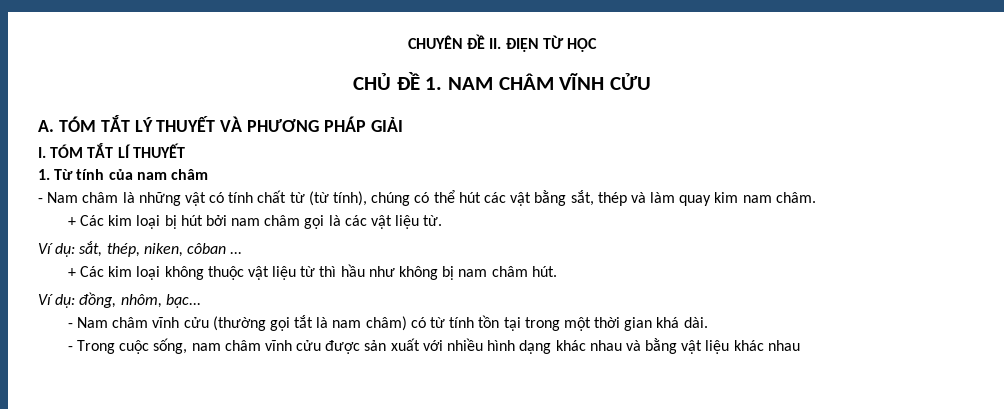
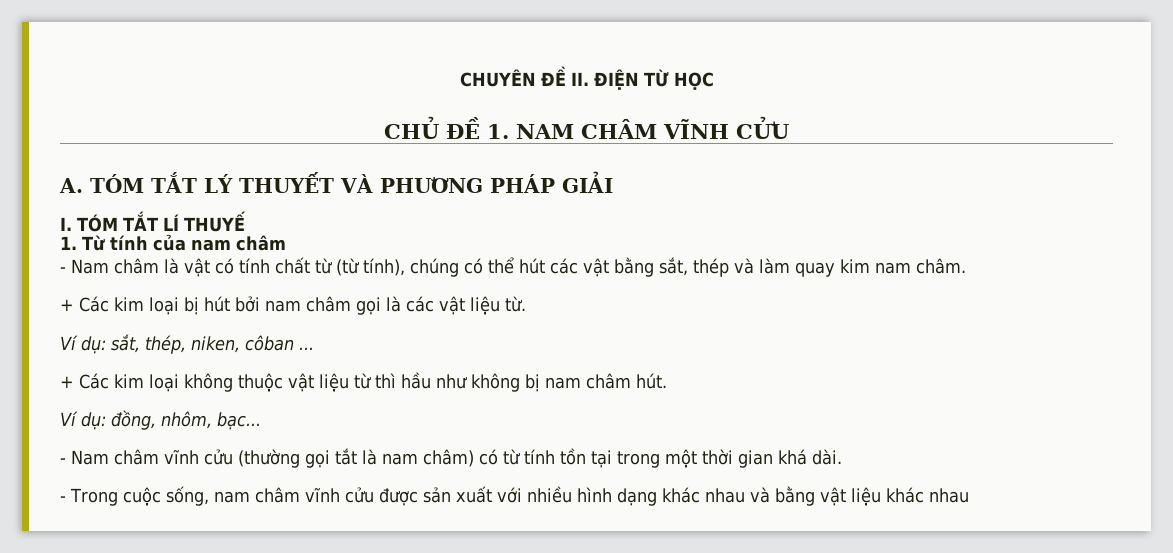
- I. TÓM TẮT LÍ THUYẾT
+ I. TÓM TẮT LÍ THUYẾ
- - Nam châm là những vật có tính chất từ (từ tính), chúng có thể hút các vật bằng sắt, thép và làm quay kim nam châm.
+ - Nam châm là vật có tính chất từ (từ tính), chúng có thể hút các vật bằng sắt, thép và làm quay kim nam châm.

